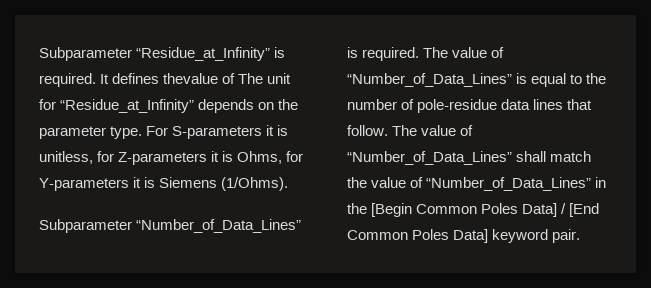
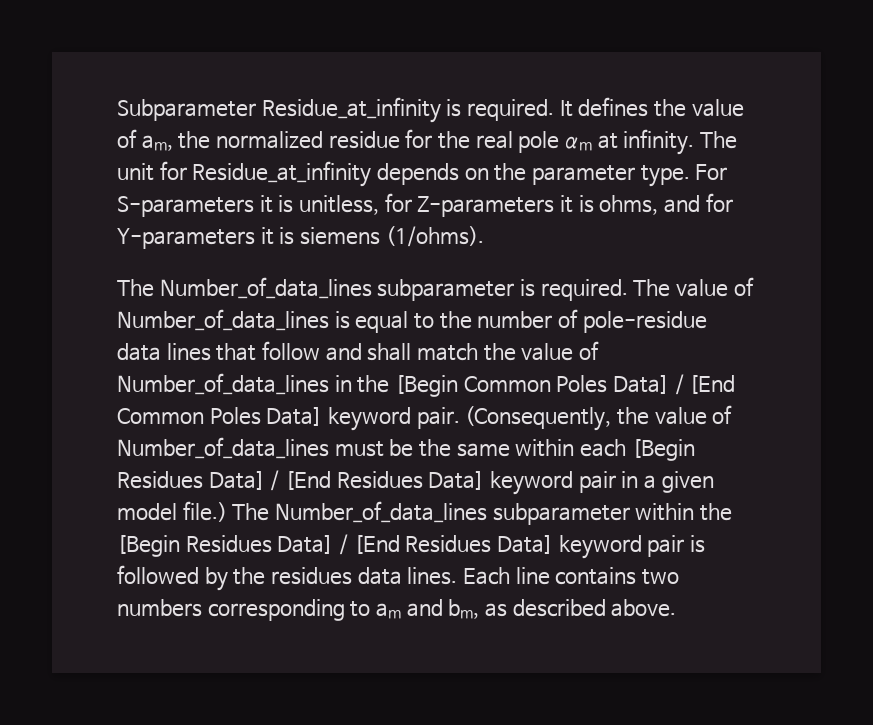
- Subparameter “Residue_at_Infinity” is required.
+ Subparameter Residue_at_infinity is required.
- It defines thevalue of The unit for “Residue_at_Infinity” depends on the parameter type.
+ It defines the value of am, the normalized residue for the real pole αm at infinity. The unit for Residue_at_infinity depends on the parameter type.
- For S-parameters it is unitless, for Z-parameters it is Ohms, for Y-parameters it is Siemens (1/Ohms).
- Subparameter “Number_of_Data_Lines” is required.
+ For S-parameters it is unitless, for Z-parameters it is ohms, and for Y-parameters it is siemens (1/ohms).
+ The Number_of_data_lines subparameter is required.
- The value of “Number_of_Data_Lines” is equal to the number of pole-residue data lines that follow. The value of “Number_of_Data_Lines” shall match the value of “Number_of_Data_Lines” in the [Begin Common Poles Data] / [End Common Poles Data] keyword pair.
+ The value of Number_of_data_lines is equal to the number of pole-residue data lines that follow and shall match the value of Number_of_data_lines in the [Begin Common Poles Data] / [End Common Poles Data] keyword pair.
+ (Consequently, the value of Number_of_data_lines must be the same within each [Begin Residues Data] / [End Residues Data] keyword pair in a given model file.) The Number_of_data_lines subparameter within the [Begin Residues Data] / [End Residues Data] keyword pair is followed by the residues data lines. Each line contains two numbers corresponding to am and bm, as described above.

